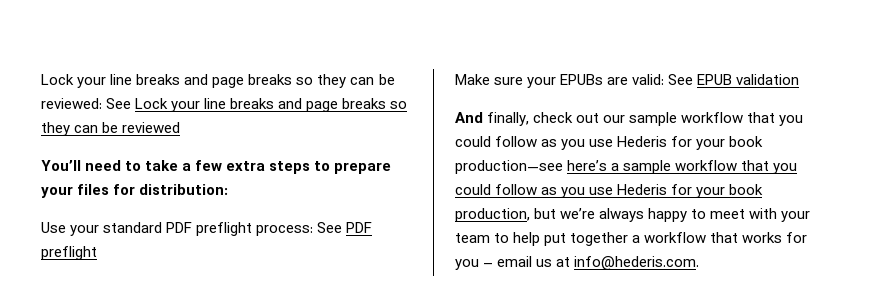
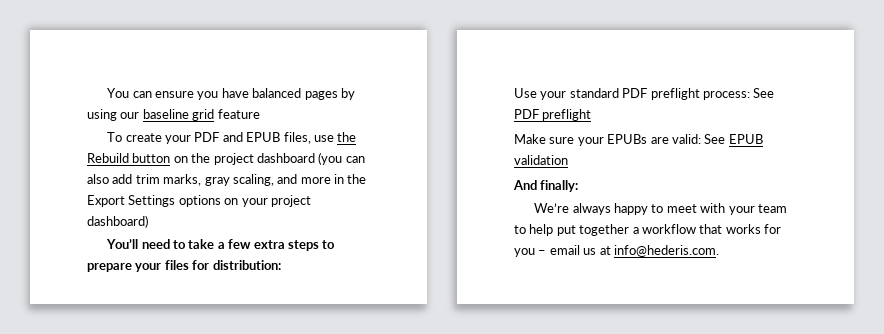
- Lock your line breaks and page breaks so they can be reviewed: See Lock your line breaks and page breaks so they can be reviewed
+ You can ensure you have balanced pages by using our baseline grid feature
+ To create your PDF and EPUB files, use the Rebuild button on the project dashboard (you can also add trim marks, gray scaling, and more in the Export Settings options on your project dashboard)
- And finally, check out our sample workflow that you could follow as you use Hederis for your book production—see here’s a sample workflow that you could follow as you use Hederis for your book production, but we’re always happy to meet with your team to help put together a workflow that works for you – email us at info@hederis.com.
+ And finally:
+ We’re always happy to meet with your team to help put together a workflow that works for you – email us at info@hederis.com.

